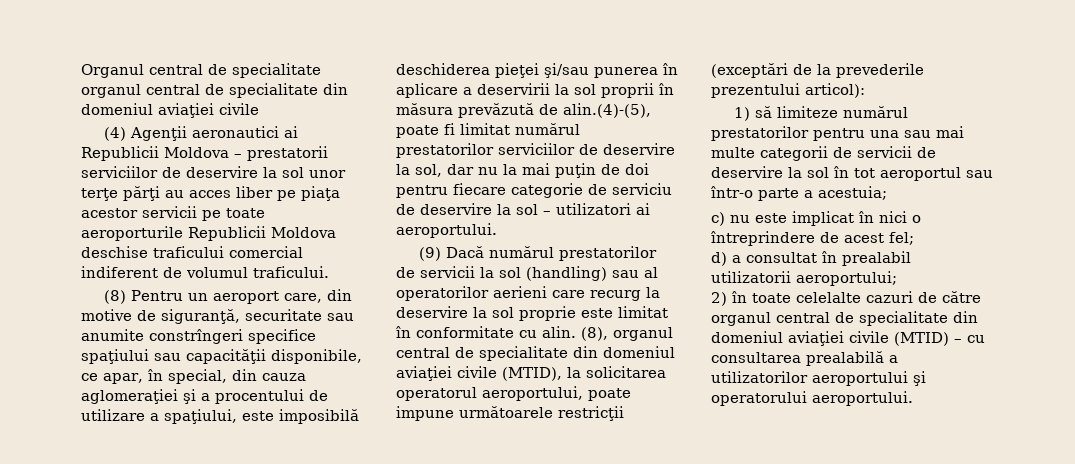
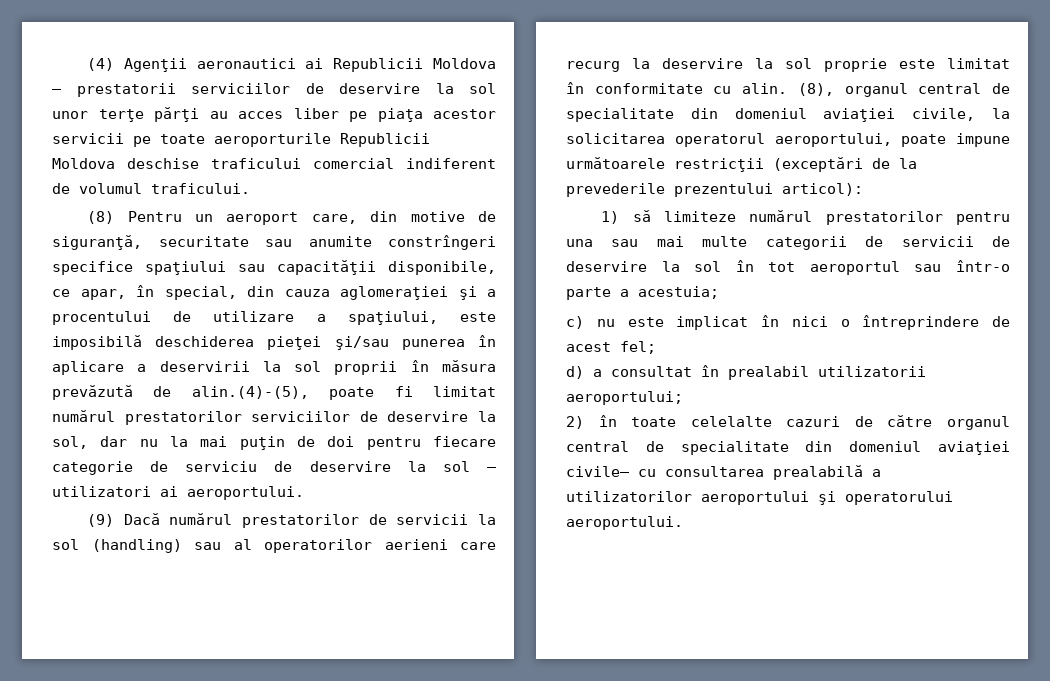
- Organul central de specialitate organul central de specialitate din domeniul aviaţiei civile
- (8), organul central de specialitate din domeniul aviaţiei civile (MTID), la solicitarea operatorul aeroportului, poate impune următoarele restricţii (exceptări de la prevederile prezentului articol):
+ (8), organul central de specialitate din domeniul aviaţiei civile, la solicitarea operatorul aeroportului, poate impune următoarele restricţii (exceptări de la prevederile prezentului articol):
- 2) în toate celelalte cazuri de către organul central de specialitate din domeniul aviaţiei civile (MTID) – cu consultarea prealabilă a utilizatorilor aeroportului şi operatorului aeroportului.
+ 2) în toate celelalte cazuri de către organul central de specialitate din domeniul aviaţiei civile– cu consultarea prealabilă a utilizatorilor aeroportului şi operatorului aeroportului.

